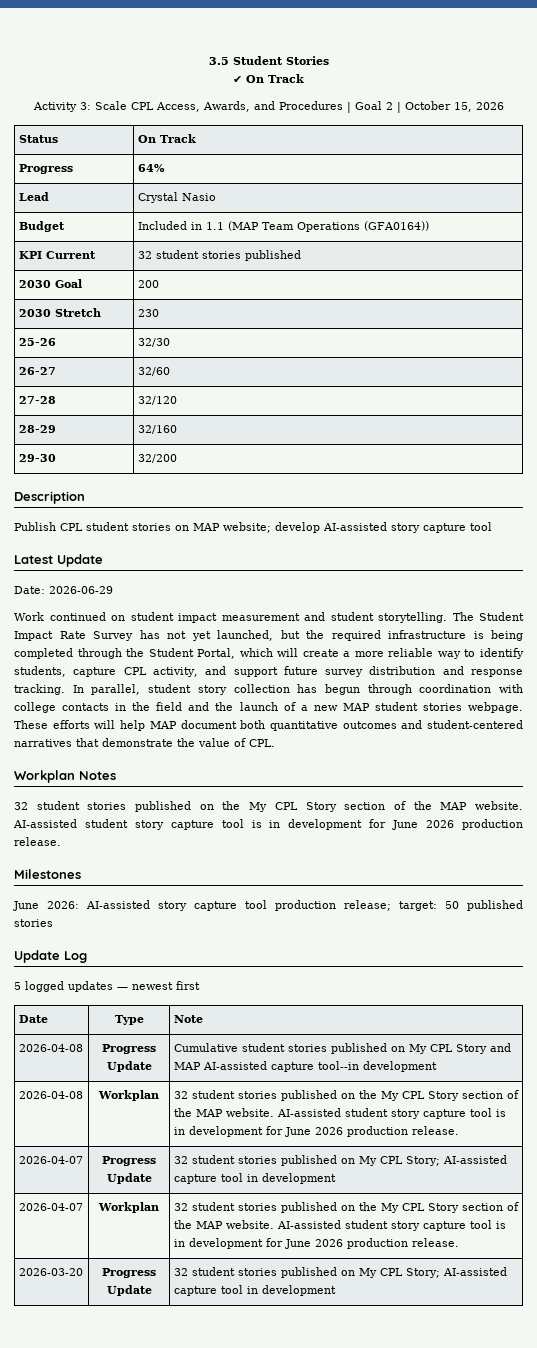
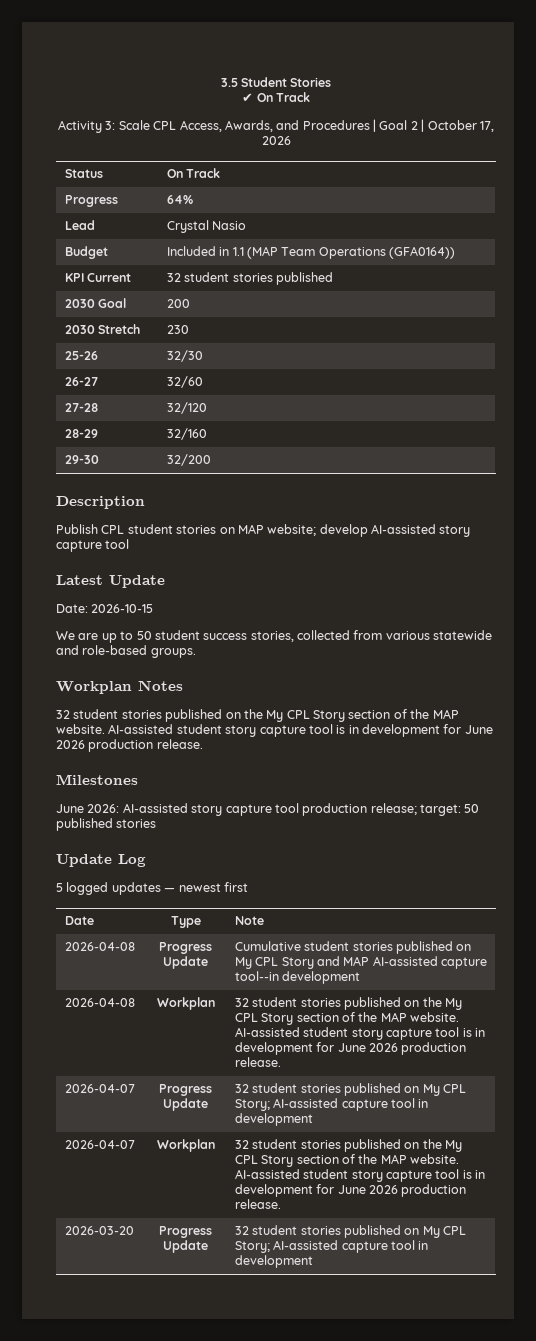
- Activity 3: Scale CPL Access, Awards, and Procedures | Goal 2 | October 15, 2026
+ Activity 3: Scale CPL Access, Awards, and Procedures | Goal 2 | October 17, 2026
- Date: 2026-06-29
- Work continued on student impact measurement and student storytelling. The Student Impact Rate Survey has not yet launched, but the required infrastructure is being completed through the Student Portal, which will create a more reliable way to identify students, capture CPL activity, and support future survey distribution and response tracking. In parallel, student story collection has begun through coordination with college contacts in the field and the launch of a new MAP student stories webpage. These efforts will help MAP document both quantitative outcomes and student-centered narratives that demonstrate the value of CPL.
+ Date: 2026-10-15
+ We are up to 50 student success stories, collected from various statewide and role-based groups.

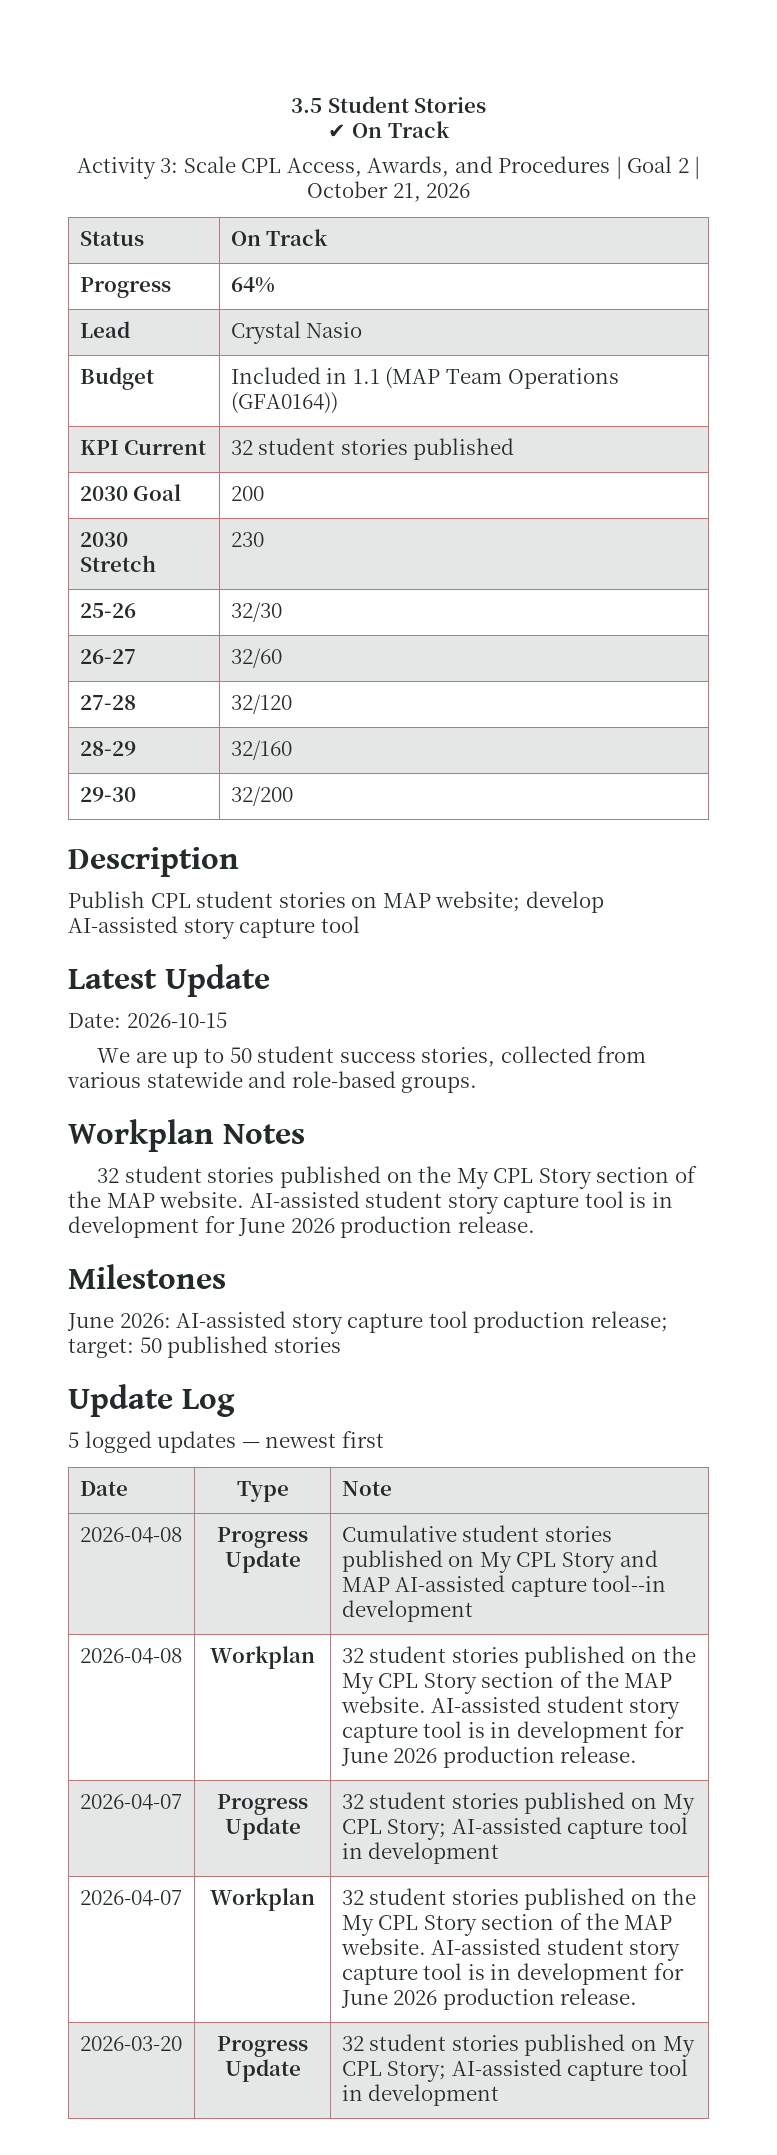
- Activity 3: Scale CPL Access, Awards, and Procedures | Goal 2 | October 17, 2026
+ Activity 3: Scale CPL Access, Awards, and Procedures | Goal 2 | October 21, 2026

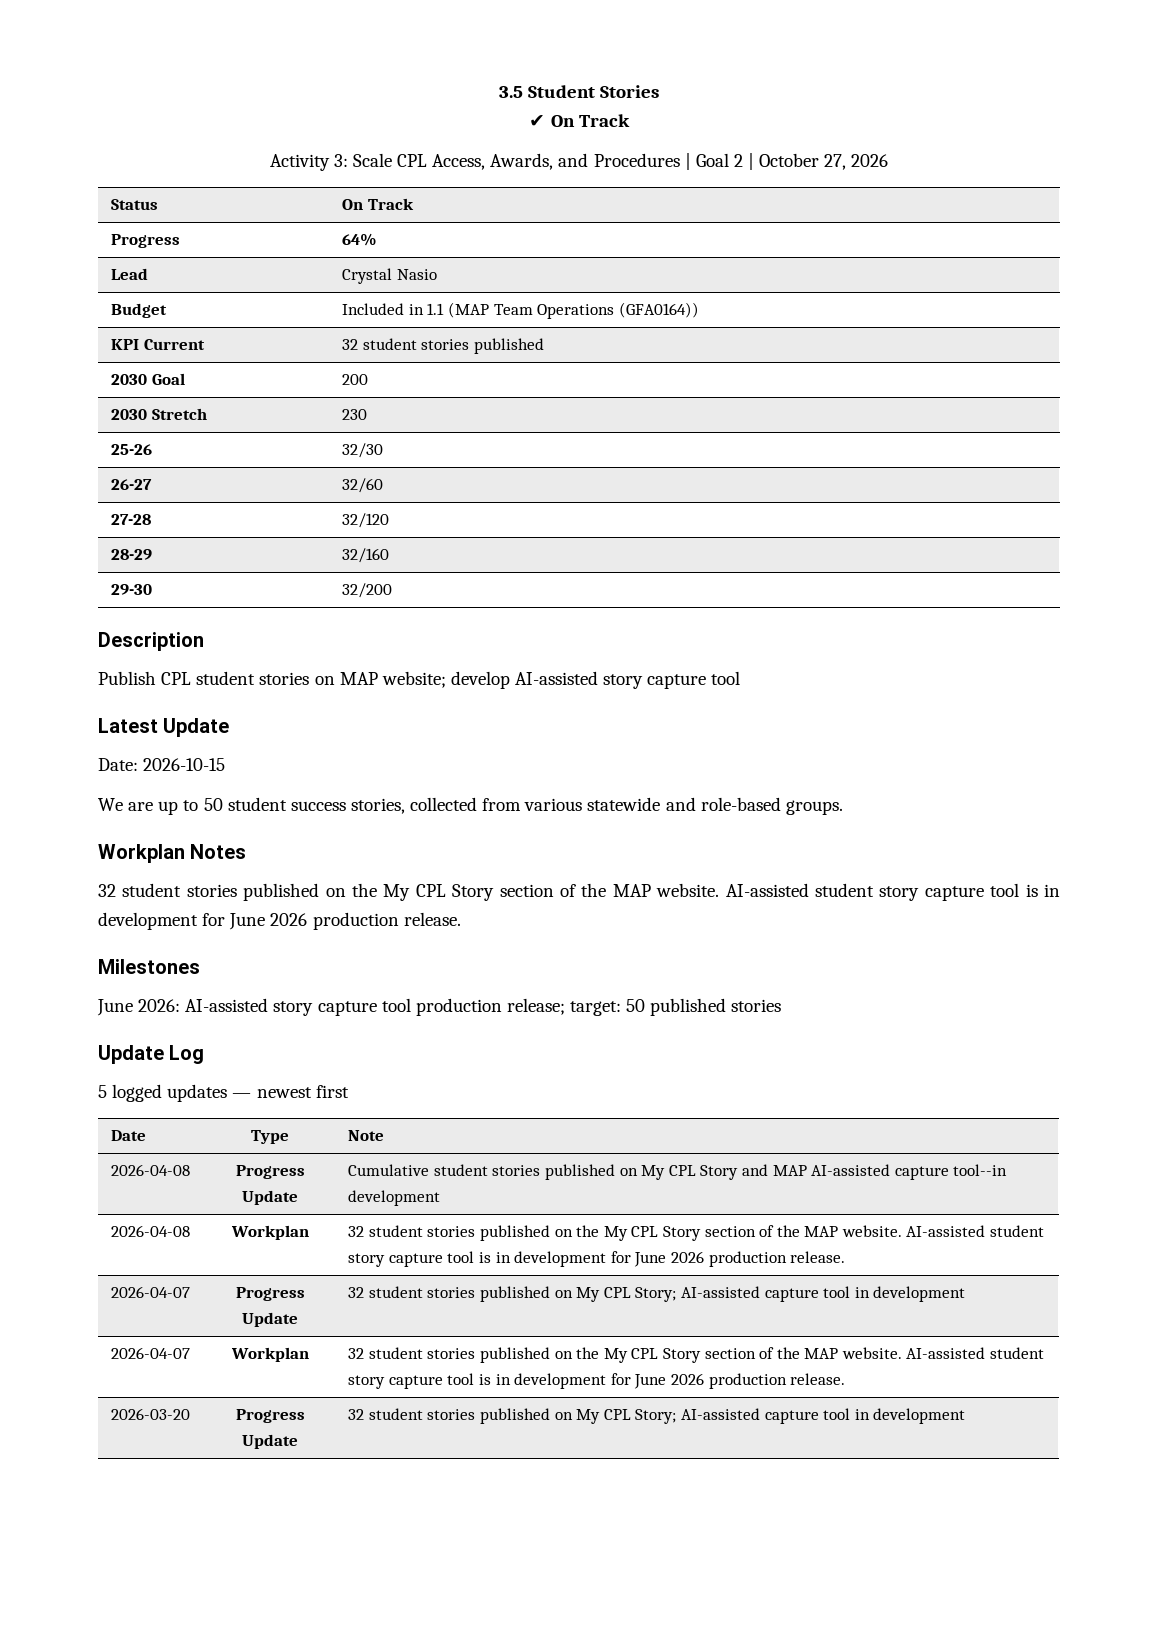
- Activity 3: Scale CPL Access, Awards, and Procedures | Goal 2 | October 21, 2026
+ Activity 3: Scale CPL Access, Awards, and Procedures | Goal 2 | October 27, 2026

